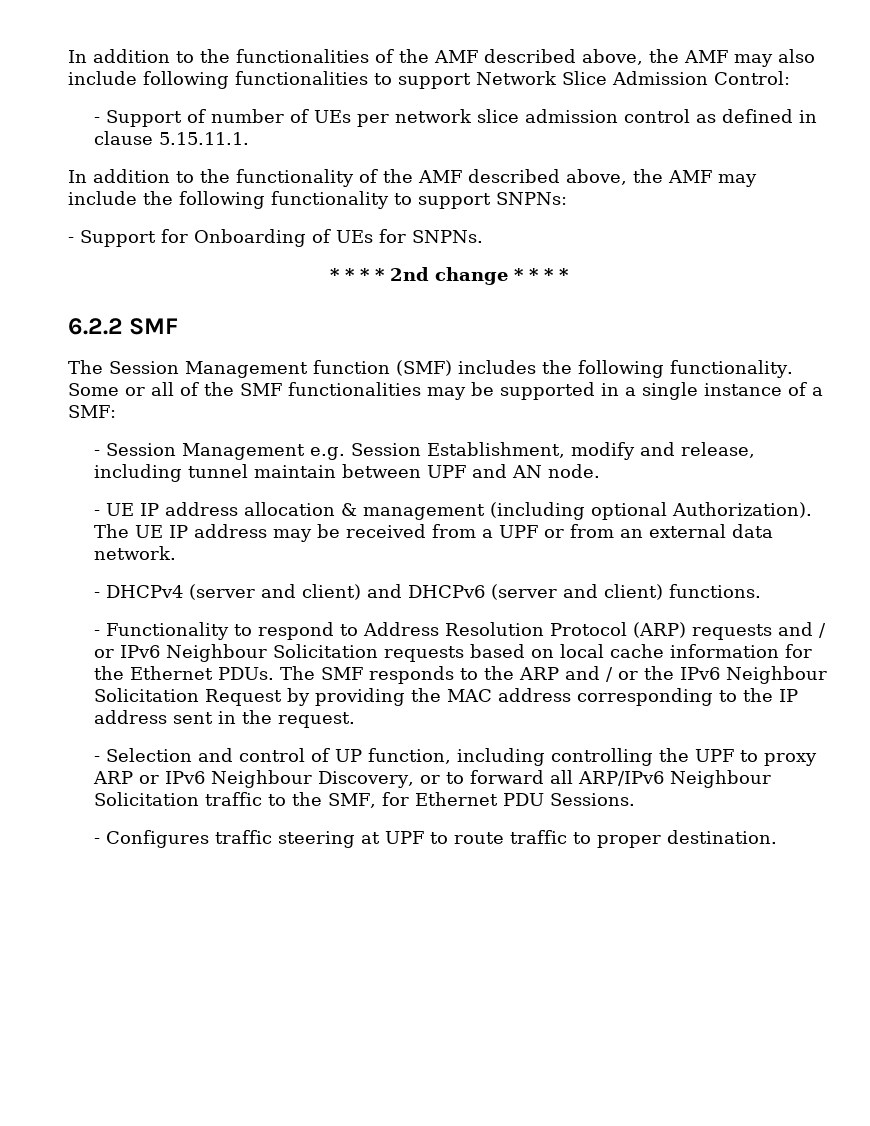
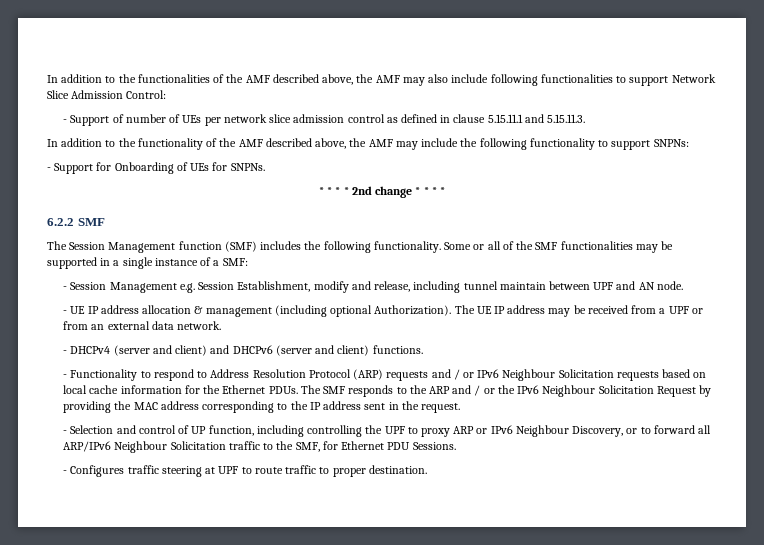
- - Support of number of UEs per network slice admission control as defined in clause 5.15.11.1.
+ - Support of number of UEs per network slice admission control as defined in clause 5.15.11.1 and 5.15.11.3.

